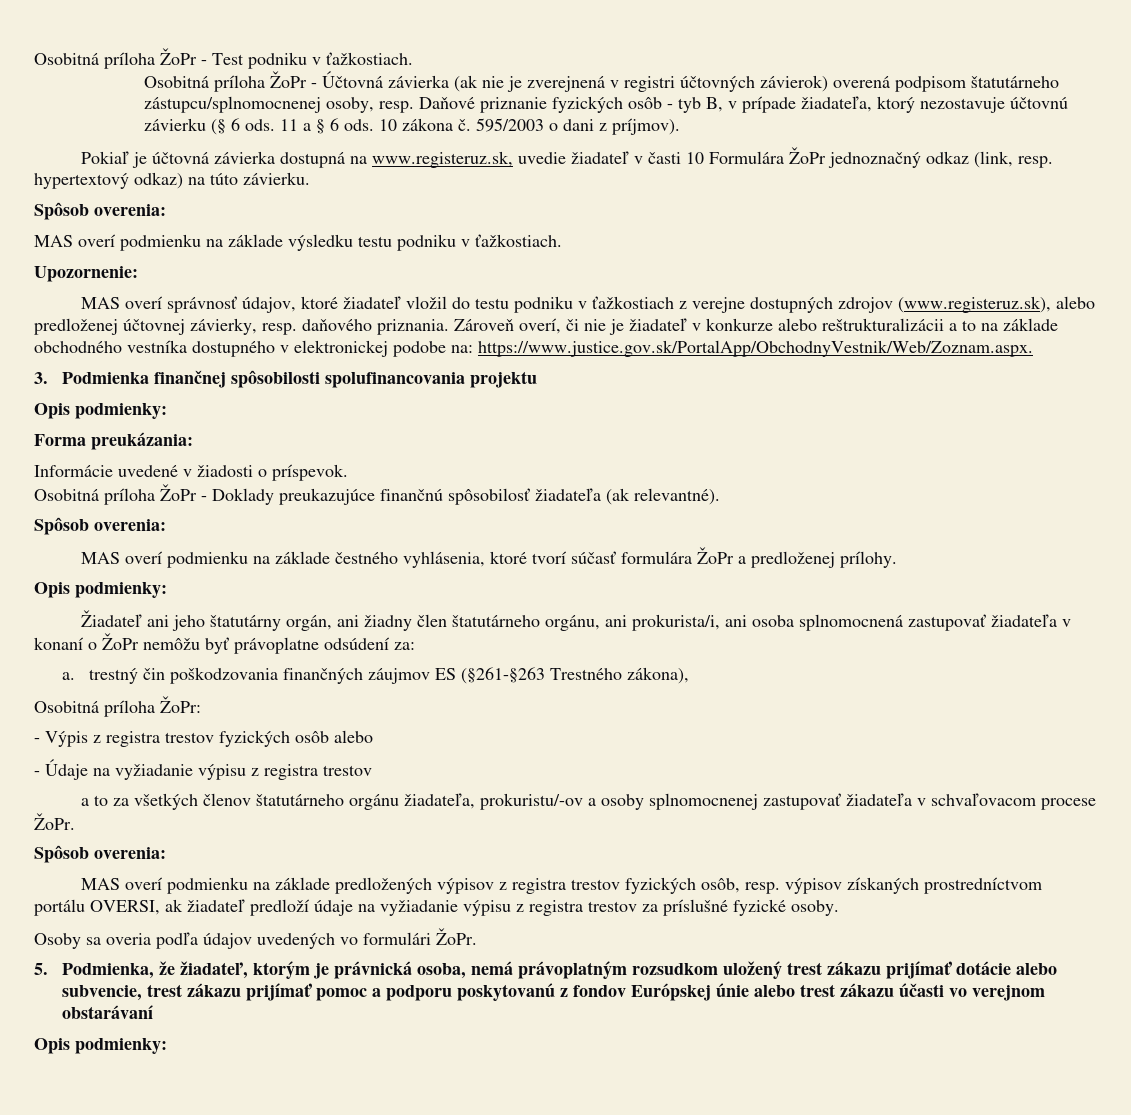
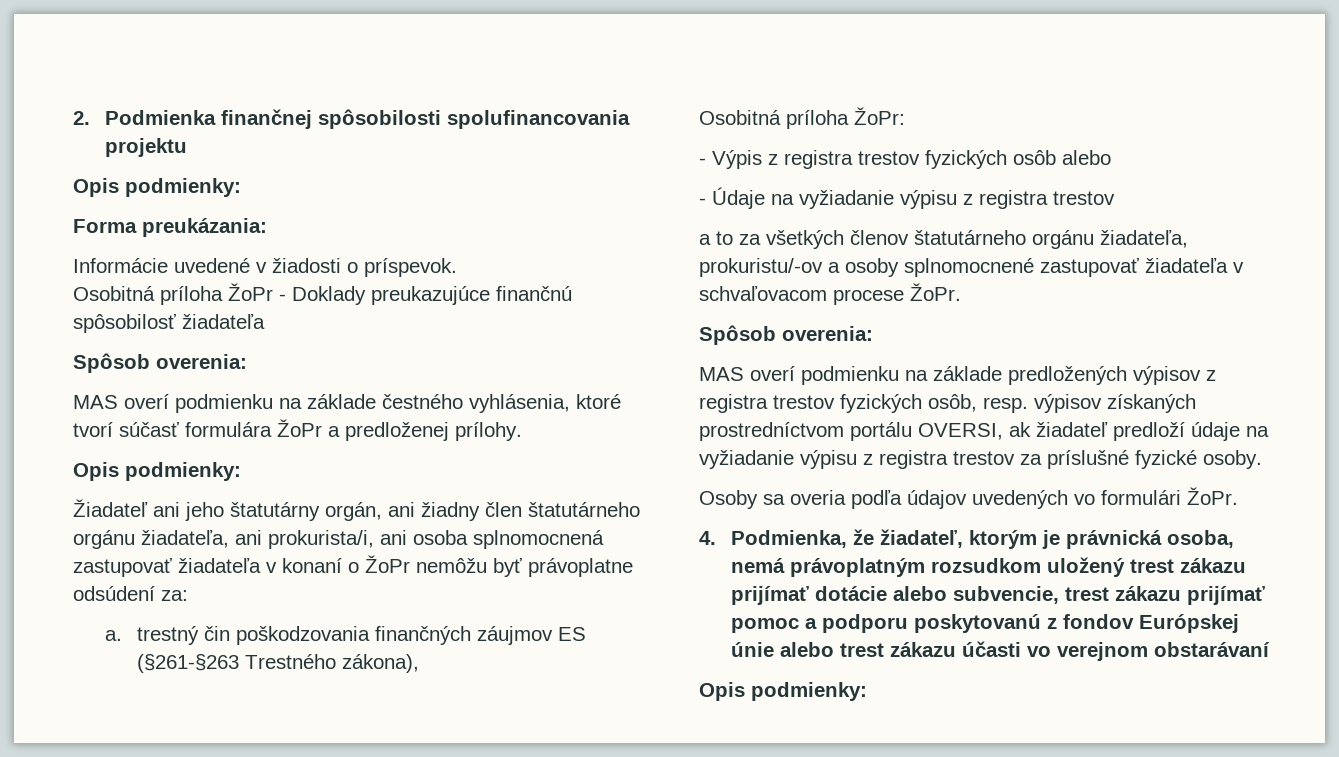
- Osobitná príloha ŽoPr - Test podniku v ťažkostiach.
- Osobitná príloha ŽoPr - Účtovná závierka (ak nie je zverejnená v registri účtovných závierok) overená podpisom štatutárneho zástupcu/splnomocnenej osoby, resp. Daňové priznanie fyzických osôb - tyb B, v prípade žiadateľa, ktorý nezostavuje účtovnú závierku (§ 6 ods. 11 a § 6 ods. 10 zákona č. 595/2003 o dani z príjmov).
- Pokiaľ je účtovná závierka dostupná na www.registeruz.sk, uvedie žiadateľ v časti 10 Formulára ŽoPr jednoznačný odkaz (link, resp. hypertextový odkaz) na túto závierku.
- Spôsob overenia:
- MAS overí podmienku na základe výsledku testu podniku v ťažkostiach.
- Upozornenie:
- MAS overí správnosť údajov, ktoré žiadateľ vložil do testu podniku v ťažkostiach z verejne dostupných zdrojov (www.registeruz.sk), alebo predloženej účtovnej závierky, resp. daňového priznania. Zároveň overí, či nie je žiadateľ v konkurze alebo reštrukturalizácii a to na základe obchodného vestníka dostupného v elektronickej podobe na: https://www.justice.gov.sk/PortalApp/ObchodnyVestnik/Web/Zoznam.aspx.
- 3. Podmienka finančnej spôsobilosti spolufinancovania projektu
+ 2. Podmienka finančnej spôsobilosti spolufinancovania projektu
- Osobitná príloha ŽoPr - Doklady preukazujúce finančnú spôsobilosť žiadateľa (ak relevantné).
+ Osobitná príloha ŽoPr - Doklady preukazujúce finančnú spôsobilosť žiadateľa
- Žiadateľ ani jeho štatutárny orgán, ani žiadny člen štatutárneho orgánu, ani prokurista/i, ani osoba splnomocnená zastupovať žiadateľa v konaní o ŽoPr nemôžu byť právoplatne odsúdení za:
+ Žiadateľ ani jeho štatutárny orgán, ani žiadny člen štatutárneho orgánu žiadateľa, ani prokurista/i, ani osoba splnomocnená zastupovať žiadateľa v konaní o ŽoPr nemôžu byť právoplatne odsúdení za:
- a to za všetkých členov štatutárneho orgánu žiadateľa, prokuristu/-ov a osoby splnomocnenej zastupovať žiadateľa v schvaľovacom procese ŽoPr.
+ a to za všetkých členov štatutárneho orgánu žiadateľa, prokuristu/-ov a osoby splnomocnené zastupovať žiadateľa v schvaľovacom procese ŽoPr.
- 5. Podmienka, že žiadateľ, ktorým je právnická osoba, nemá právoplatným rozsudkom uložený trest zákazu prijímať dotácie alebo subvencie, trest zákazu prijímať pomoc a podporu poskytovanú z fondov Európskej únie alebo trest zákazu účasti vo verejnom obstarávaní
+ 4. Podmienka, že žiadateľ, ktorým je právnická osoba, nemá právoplatným rozsudkom uložený trest zákazu prijímať dotácie alebo subvencie, trest zákazu prijímať pomoc a podporu poskytovanú z fondov Európskej únie alebo trest zákazu účasti vo verejnom obstarávaní

